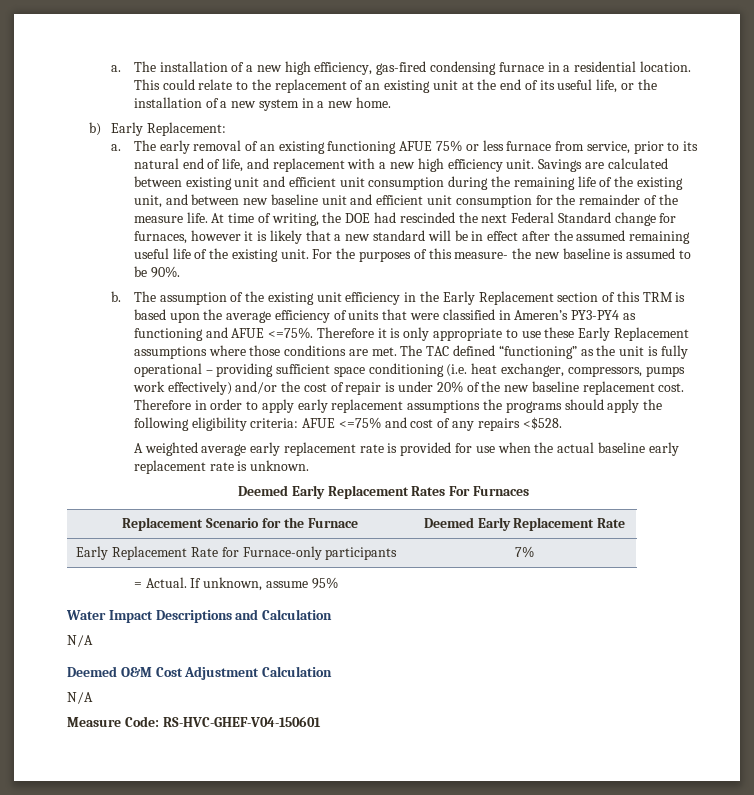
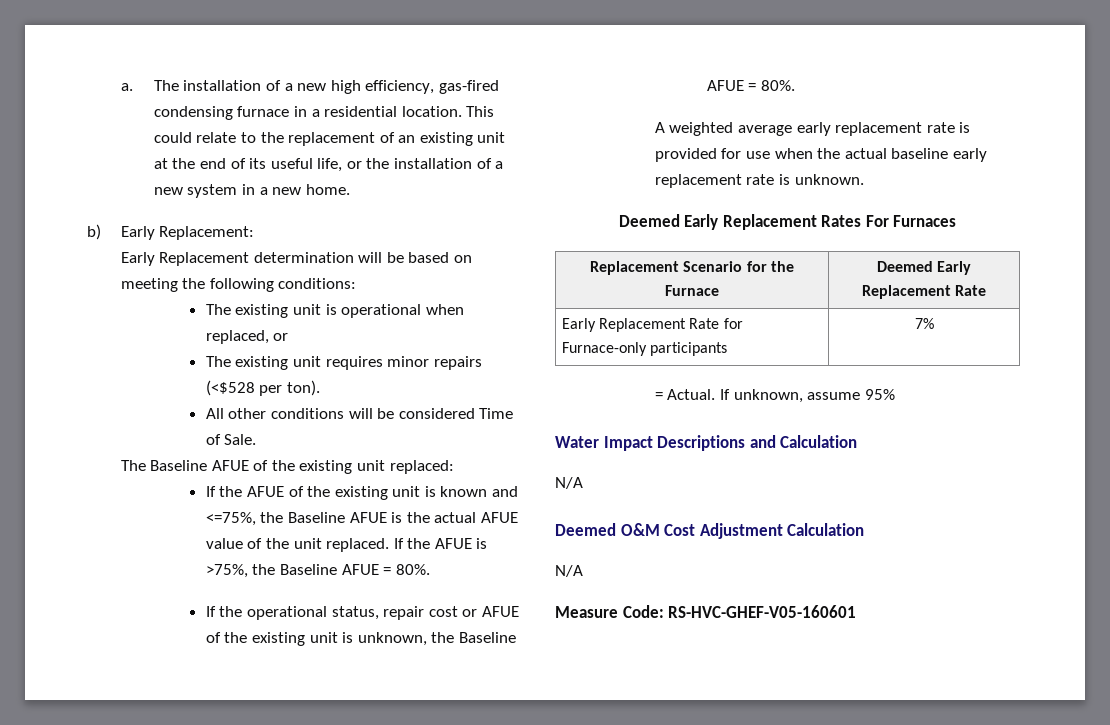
- a. The early removal of an existing functioning AFUE 75% or less furnace from service, prior to its natural end of life, and replacement with a new high efficiency unit. Savings are calculated between existing unit and efficient unit consumption during the remaining life of the existing unit, and between new baseline unit and efficient unit consumption for the remainder of the measure life. At time of writing, the DOE had rescinded the next Federal Standard change for furnaces, however it is likely that a new standard will be in effect after the assumed remaining useful life of the existing unit. For the purposes of this measure- the new baseline is assumed to be 90%.
- b. The assumption of the existing unit efficiency in the Early Replacement section of this TRM is based upon the average efficiency of units that were classified in Ameren’s PY3-PY4 as functioning and AFUE <=75%. Therefore it is only appropriate to use these Early Replacement assumptions where those conditions are met. The TAC defined “functioning” as the unit is fully operational – providing sufficient space conditioning (i.e. heat exchanger, compressors, pumps work effectively) and/or the cost of repair is under 20% of the new baseline replacement cost. Therefore in order to apply early replacement assumptions the programs should apply the following eligibility criteria: AFUE <=75% and cost of any repairs <$528.
+ Early Replacement determination will be based on meeting the following conditions:
+ The existing unit is operational when replaced, or
+ The existing unit requires minor repairs (<$528 per ton).
+ All other conditions will be considered Time of Sale.
+ The Baseline AFUE of the existing unit replaced:
+ If the AFUE of the existing unit is known and <=75%, the Baseline AFUE is the actual AFUE value of the unit replaced. If the AFUE is >75%, the Baseline AFUE = 80%.
+ If the operational status, repair cost or AFUE of the existing unit is unknown, the Baseline AFUE = 80%.
- Measure Code: RS-HVC-GHEF-V04-150601
+ Measure Code: RS-HVC-GHEF-V05-160601

